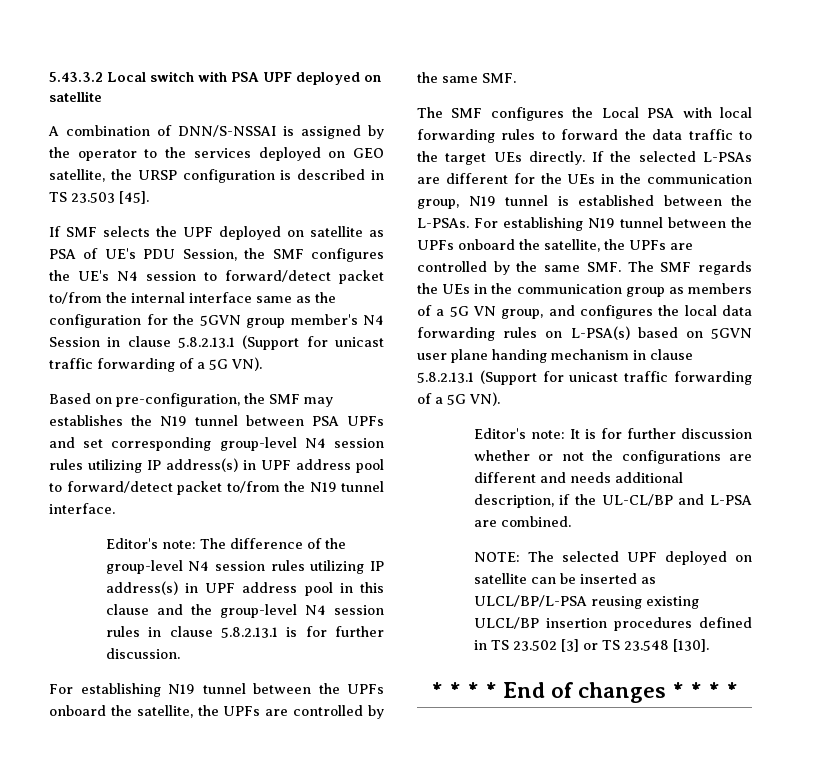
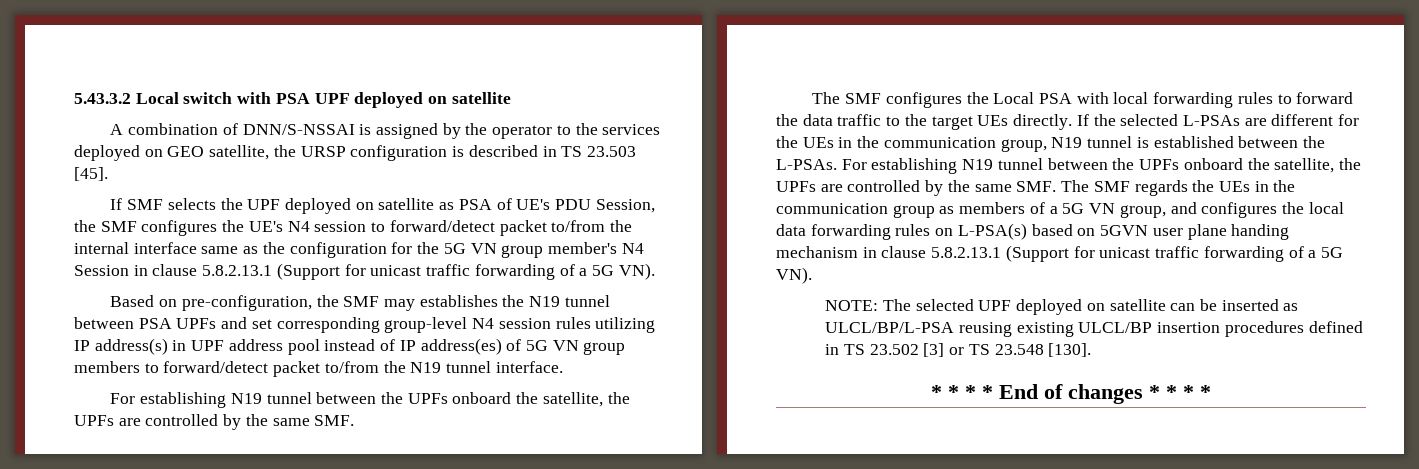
- If SMF selects the UPF deployed on satellite as PSA of UE's PDU Session, the SMF configures the UE's N4 session to forward/detect packet to/from the internal interface same as the configuration for the 5GVN group member's N4 Session in clause 5.8.2.13.1 (Support for unicast traffic forwarding of a 5G VN).
+ If SMF selects the UPF deployed on satellite as PSA of UE's PDU Session, the SMF configures the UE's N4 session to forward/detect packet to/from the internal interface same as the configuration for the 5G VN group member's N4 Session in clause 5.8.2.13.1 (Support for unicast traffic forwarding of a 5G VN).
- Based on pre-configuration, the SMF may establishes the N19 tunnel between PSA UPFs and set corresponding group-level N4 session rules utilizing IP address(s) in UPF address pool to forward/detect packet to/from the N19 tunnel interface.
+ Based on pre-configuration, the SMF may establishes the N19 tunnel between PSA UPFs and set corresponding group-level N4 session rules utilizing IP address(s) in UPF address pool instead of IP address(es) of 5G VN group members to forward/detect packet to/from the N19 tunnel interface.
- Editor's note: The difference of the group-level N4 session rules utilizing IP address(s) in UPF address pool in this clause and the group-level N4 session rules in clause 5.8.2.13.1 is for further discussion.
- Editor's note: It is for further discussion whether or not the configurations are different and needs additional description, if the UL-CL/BP and L-PSA are combined.

